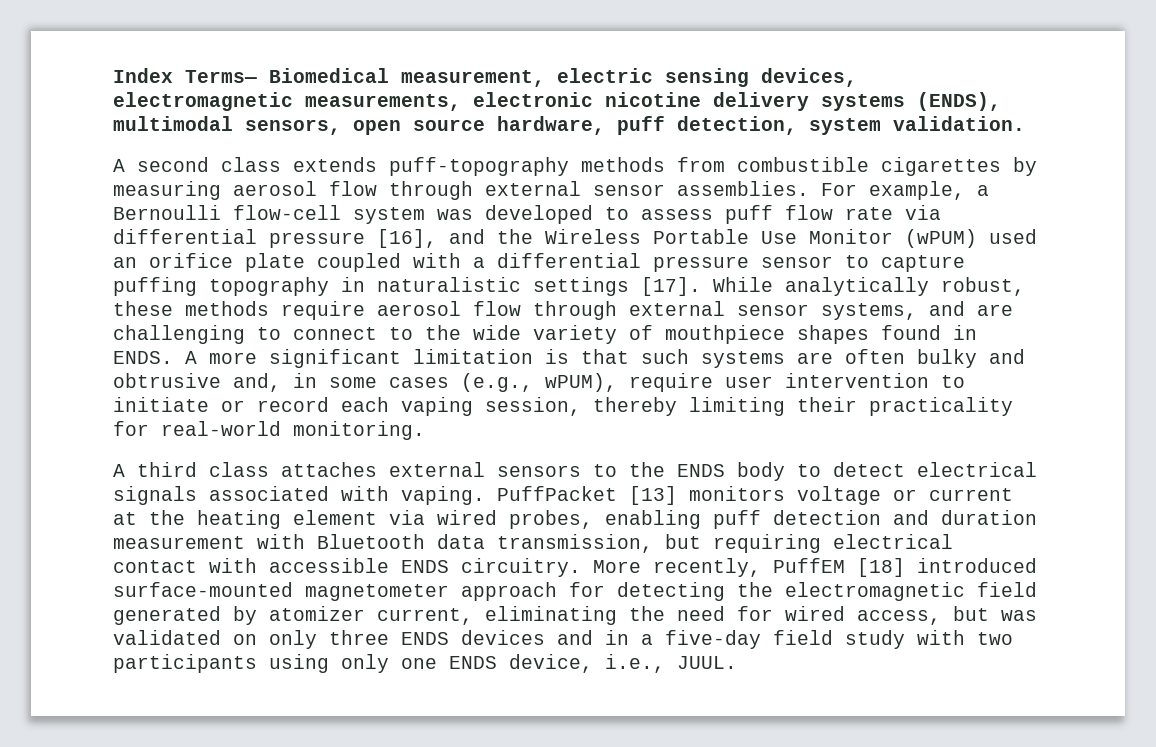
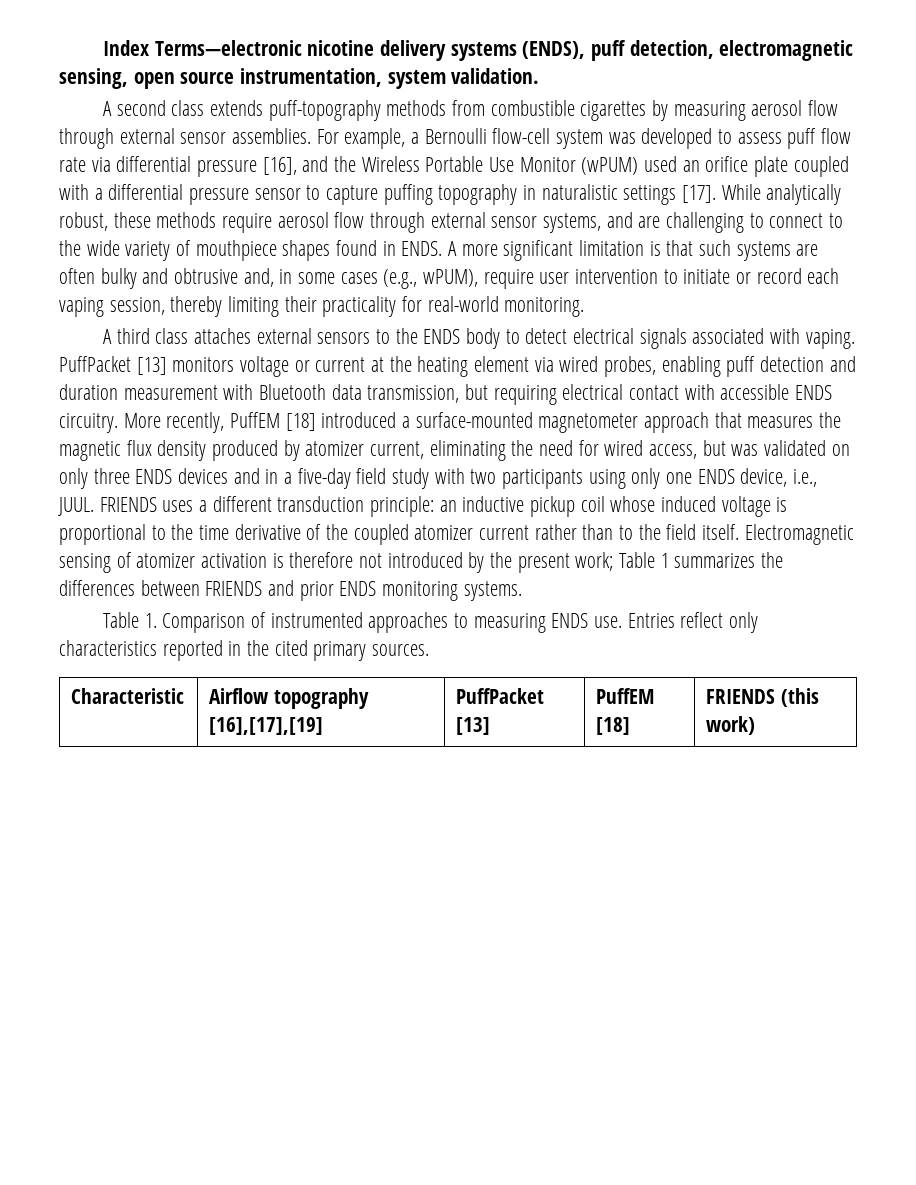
- Index Terms— Biomedical measurement, electric sensing devices, electromagnetic measurements, electronic nicotine delivery systems (ENDS), multimodal sensors, open source hardware, puff detection, system validation.
+ Index Terms—electronic nicotine delivery systems (ENDS), puff detection, electromagnetic sensing, open source instrumentation, system validation.
- More recently, PuffEM [18] introduced surface-mounted magnetometer approach for detecting the electromagnetic field generated by atomizer current, eliminating the need for wired access, but was validated on only three ENDS devices and in a five-day field study with two participants using only one ENDS device, i.e., JUUL.
+ More recently, PuffEM [18] introduced a surface-mounted magnetometer approach that measures the magnetic flux density produced by atomizer current, eliminating the need for wired access, but was validated on only three ENDS devices and in a five-day field study with two participants using only one ENDS device, i.e., JUUL.
+ FRIENDS uses a different transduction principle: an inductive pickup coil whose induced voltage is proportional to the time derivative of the coupled atomizer current rather than to the field itself. Electromagnetic sensing of atomizer activation is therefore not introduced by the present work; Table 1 summarizes the differences between FRIENDS and prior ENDS monitoring systems.
+ Table 1. Comparison of instrumented approaches to measuring ENDS use. Entries reflect only characteristics reported in the cited primary sources.
+ Characteristic | Airflow topography [16],[17],[19] | PuffPacket [13] | PuffEM [18] | FRIENDS (this work)

